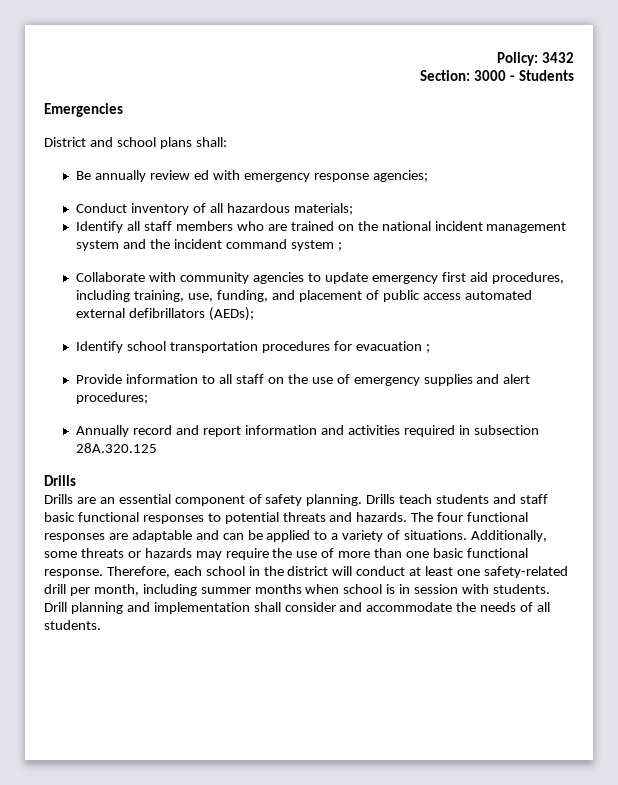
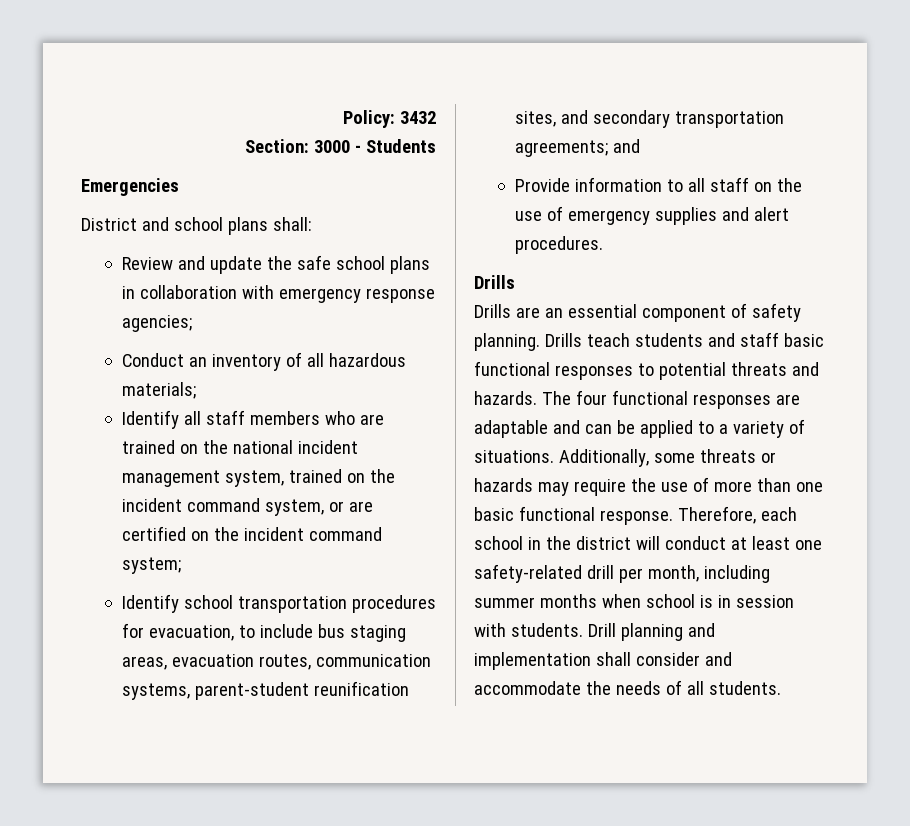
- Be annually review ed with emergency response agencies;
+ Review and update the safe school plans in collaboration with emergency response agencies;
- Conduct inventory of all hazardous materials;
+ Conduct an inventory of all hazardous materials;
- Identify all staff members who are trained on the national incident management system and the incident command system ;
- Collaborate with community agencies to update emergency first aid procedures, including training, use, funding, and placement of public access automated external defibrillators (AEDs);
+ Identify all staff members who are trained on the national incident management system, trained on the incident command system, or are certified on the incident command system;
- Identify school transportation procedures for evacuation ;
+ Identify school transportation procedures for evacuation, to include bus staging areas, evacuation routes, communication systems, parent-student reunification sites, and secondary transportation agreements; and
- Provide information to all staff on the use of emergency supplies and alert procedures;
- Annually record and report information and activities required in subsection 28A.320.125
+ Provide information to all staff on the use of emergency supplies and alert procedures.

